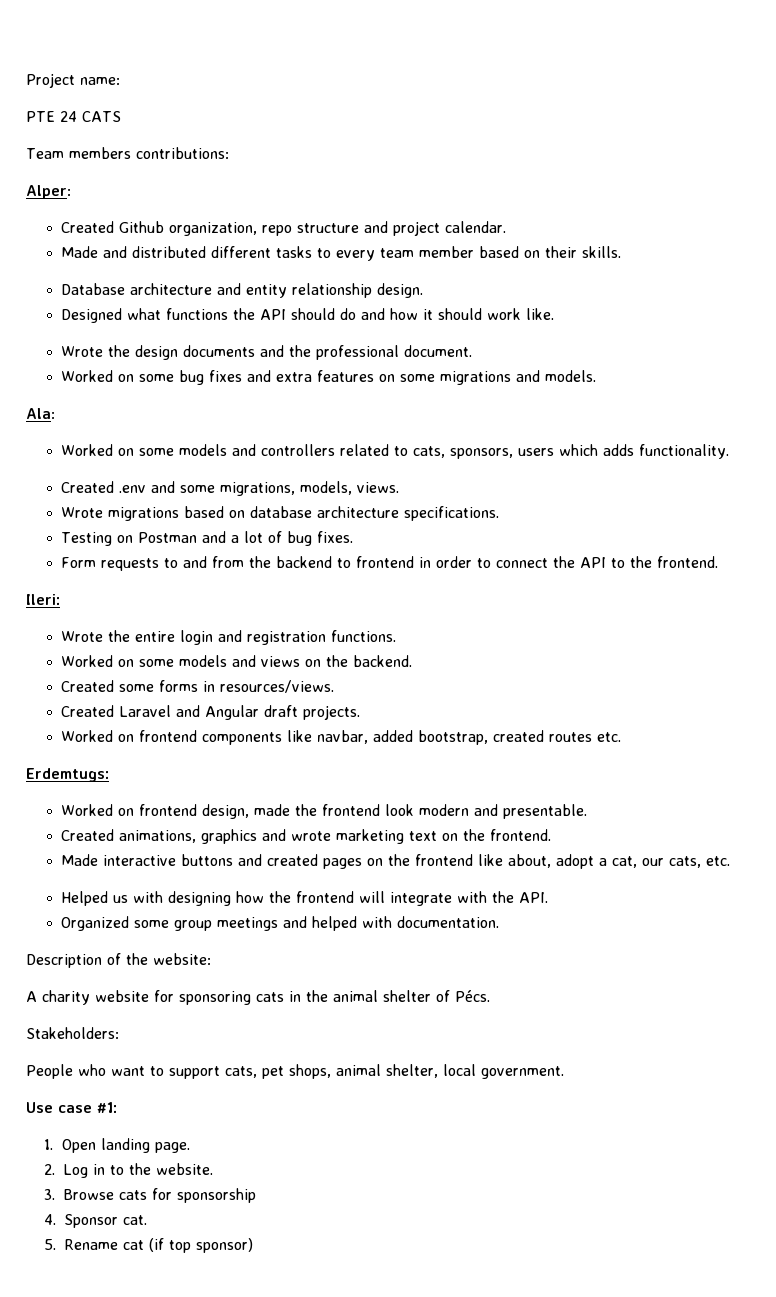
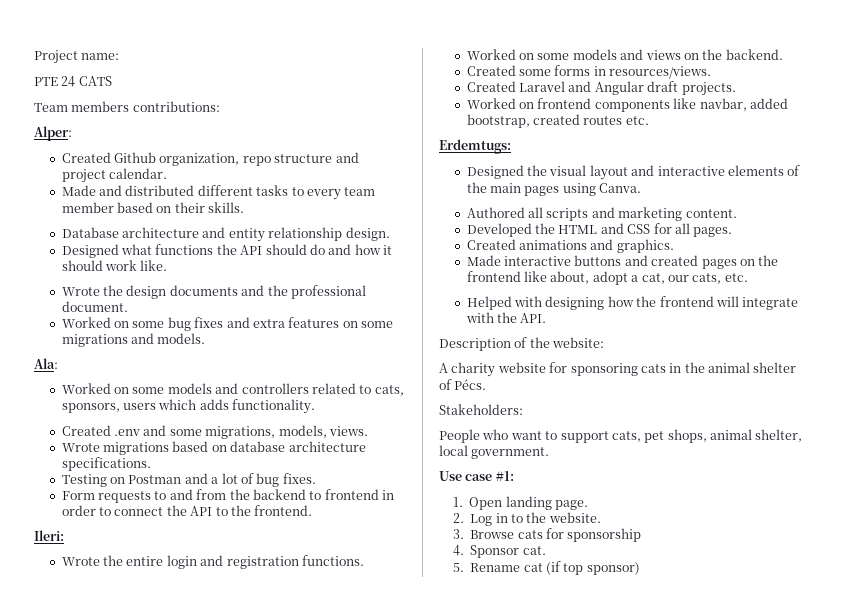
- Worked on frontend design, made the frontend look modern and presentable.
- Created animations, graphics and wrote marketing text on the frontend.
+ Designed the visual layout and interactive elements of the main pages using Canva.
+ Authored all scripts and marketing content.
+ Developed the HTML and CSS for all pages.
+ Created animations and graphics.
- Helped us with designing how the frontend will integrate with the API.
+ Helped with designing how the frontend will integrate with the API.
- Organized some group meetings and helped with documentation.

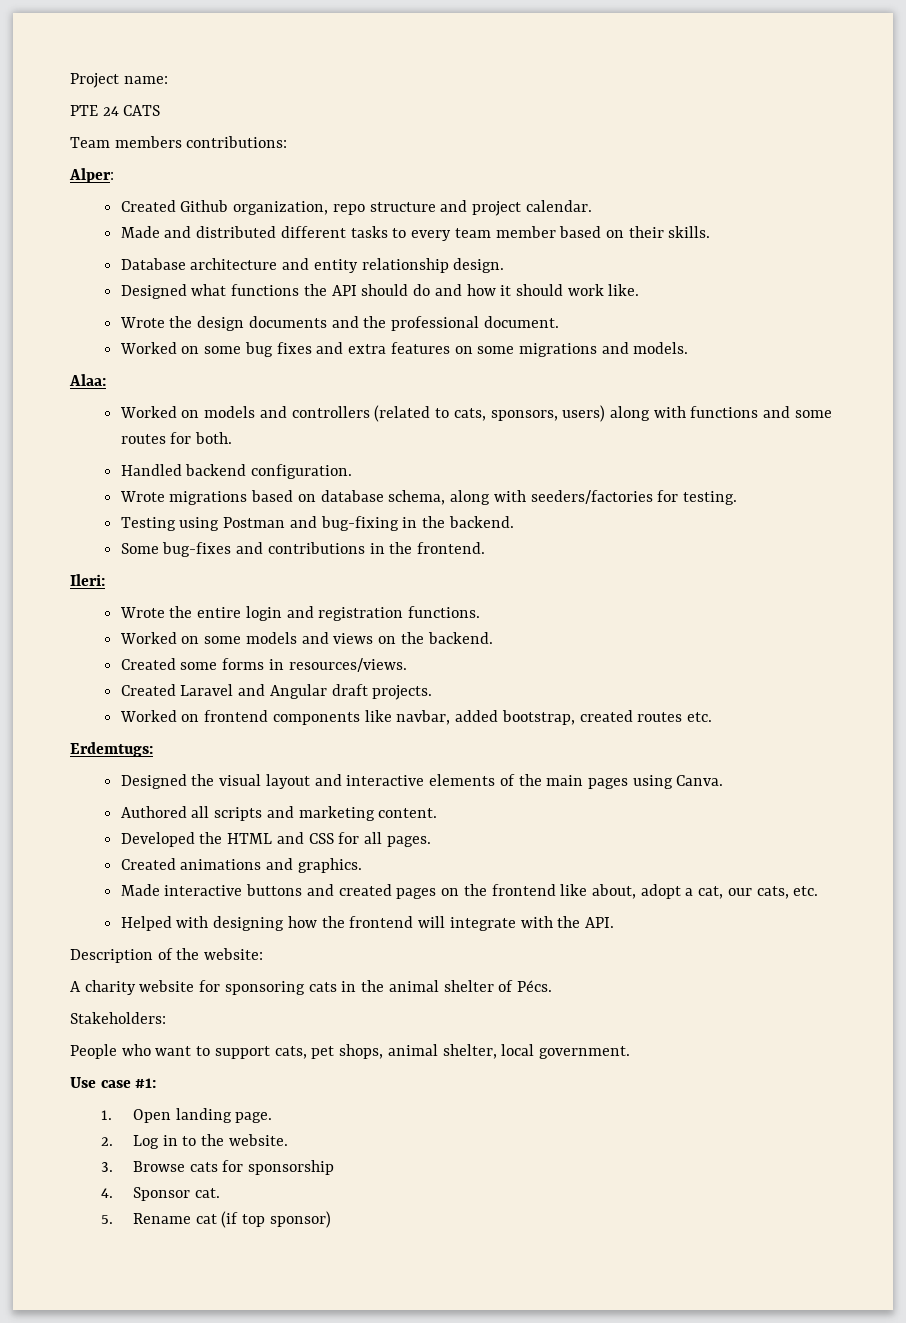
- Ala:
- Worked on some models and controllers related to cats, sponsors, users which adds functionality.
- Created .env and some migrations, models, views.
+ Alaa:
+ Worked on models and controllers (related to cats, sponsors, users) along with functions and some routes for both.
+ Handled backend configuration.
- Wrote migrations based on database architecture specifications.
+ Wrote migrations based on database schema, along with seeders/factories for testing.
- Testing on Postman and a lot of bug fixes.
- Form requests to and from the backend to frontend in order to connect the API to the frontend.
+ Testing using Postman and bug-fixing in the backend.
+ Some bug-fixes and contributions in the frontend.

